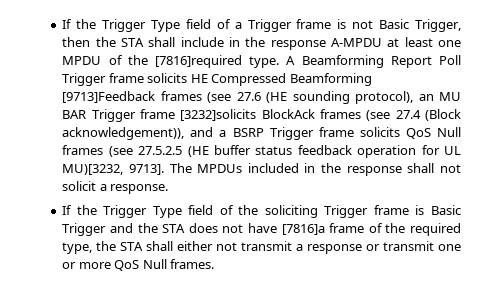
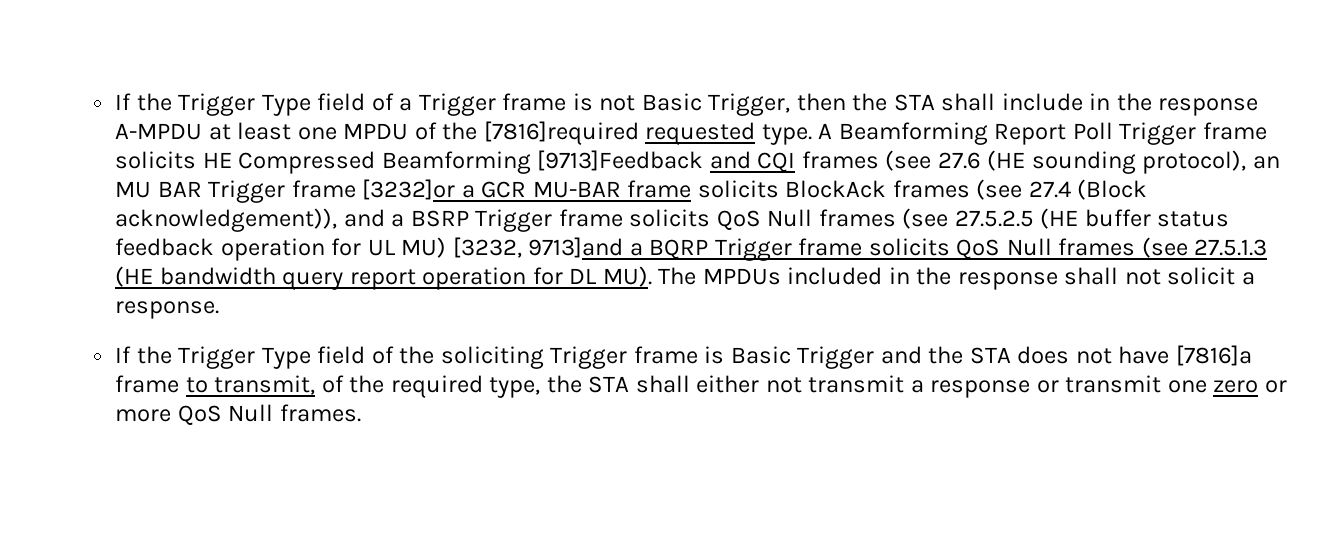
- If the Trigger Type field of a Trigger frame is not Basic Trigger, then the STA shall include in the response A-MPDU at least one MPDU of the [7816]required type.
+ If the Trigger Type field of a Trigger frame is not Basic Trigger, then the STA shall include in the response A-MPDU at least one MPDU of the [7816]required requested type.
- A Beamforming Report Poll Trigger frame solicits HE Compressed Beamforming [9713]Feedback frames (see 27.6 (HE sounding protocol), an MU BAR Trigger frame [3232]solicits BlockAck frames (see 27.4 (Block acknowledgement)), and a BSRP Trigger frame solicits QoS Null frames (see 27.5.2.5 (HE buffer status feedback operation for UL MU)[3232, 9713]. The MPDUs included in the response shall not solicit a response.
+ A Beamforming Report Poll Trigger frame solicits HE Compressed Beamforming [9713]Feedback and CQI frames (see 27.6 (HE sounding protocol), an MU BAR Trigger frame [3232]or a GCR MU-BAR frame solicits BlockAck frames (see 27.4 (Block acknowledgement)), and a BSRP Trigger frame solicits QoS Null frames (see 27.5.2.5 (HE buffer status feedback operation for UL MU) [3232, 9713]and a BQRP Trigger frame solicits QoS Null frames (see 27.5.1.3 (HE bandwidth query report operation for DL MU). The MPDUs included in the response shall not solicit a response.
- If the Trigger Type field of the soliciting Trigger frame is Basic Trigger and the STA does not have [7816]a frame of the required type, the STA shall either not transmit a response or transmit one or more QoS Null frames.
+ If the Trigger Type field of the soliciting Trigger frame is Basic Trigger and the STA does not have [7816]a frame to transmit, of the required type, the STA shall either not transmit a response or transmit one zero or more QoS Null frames.

